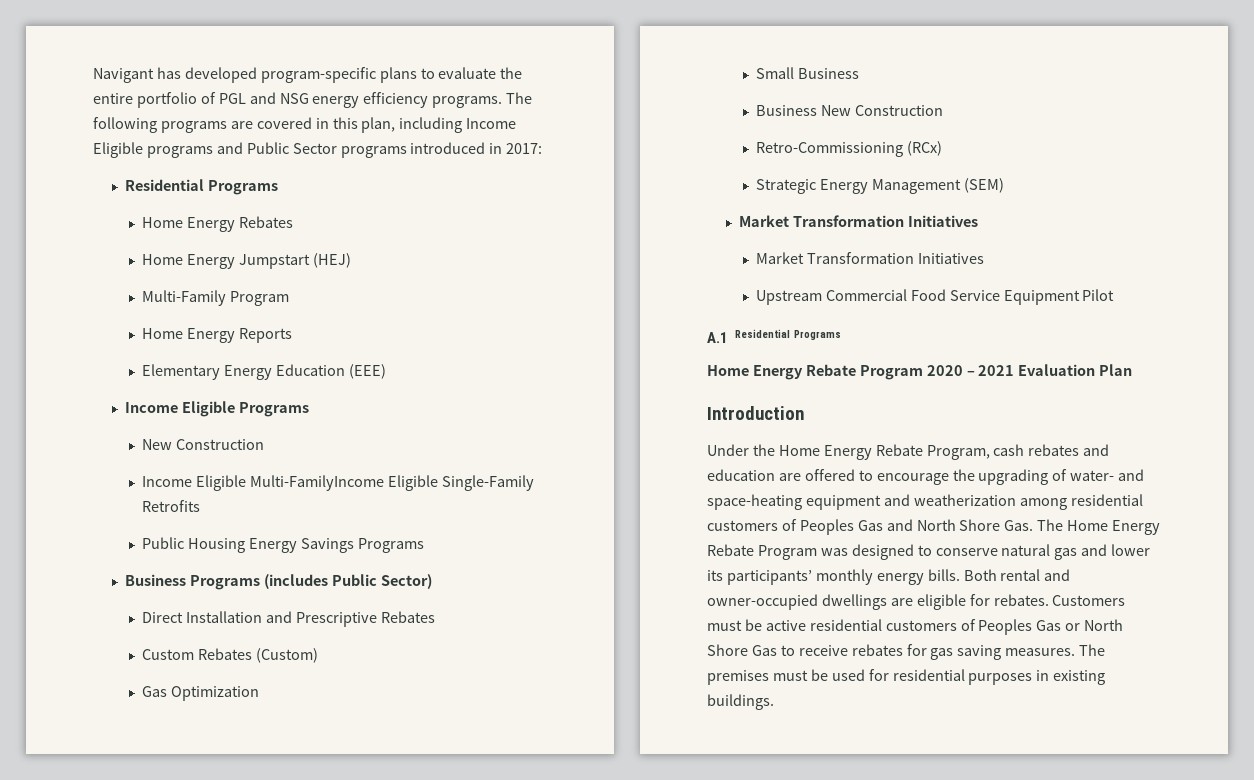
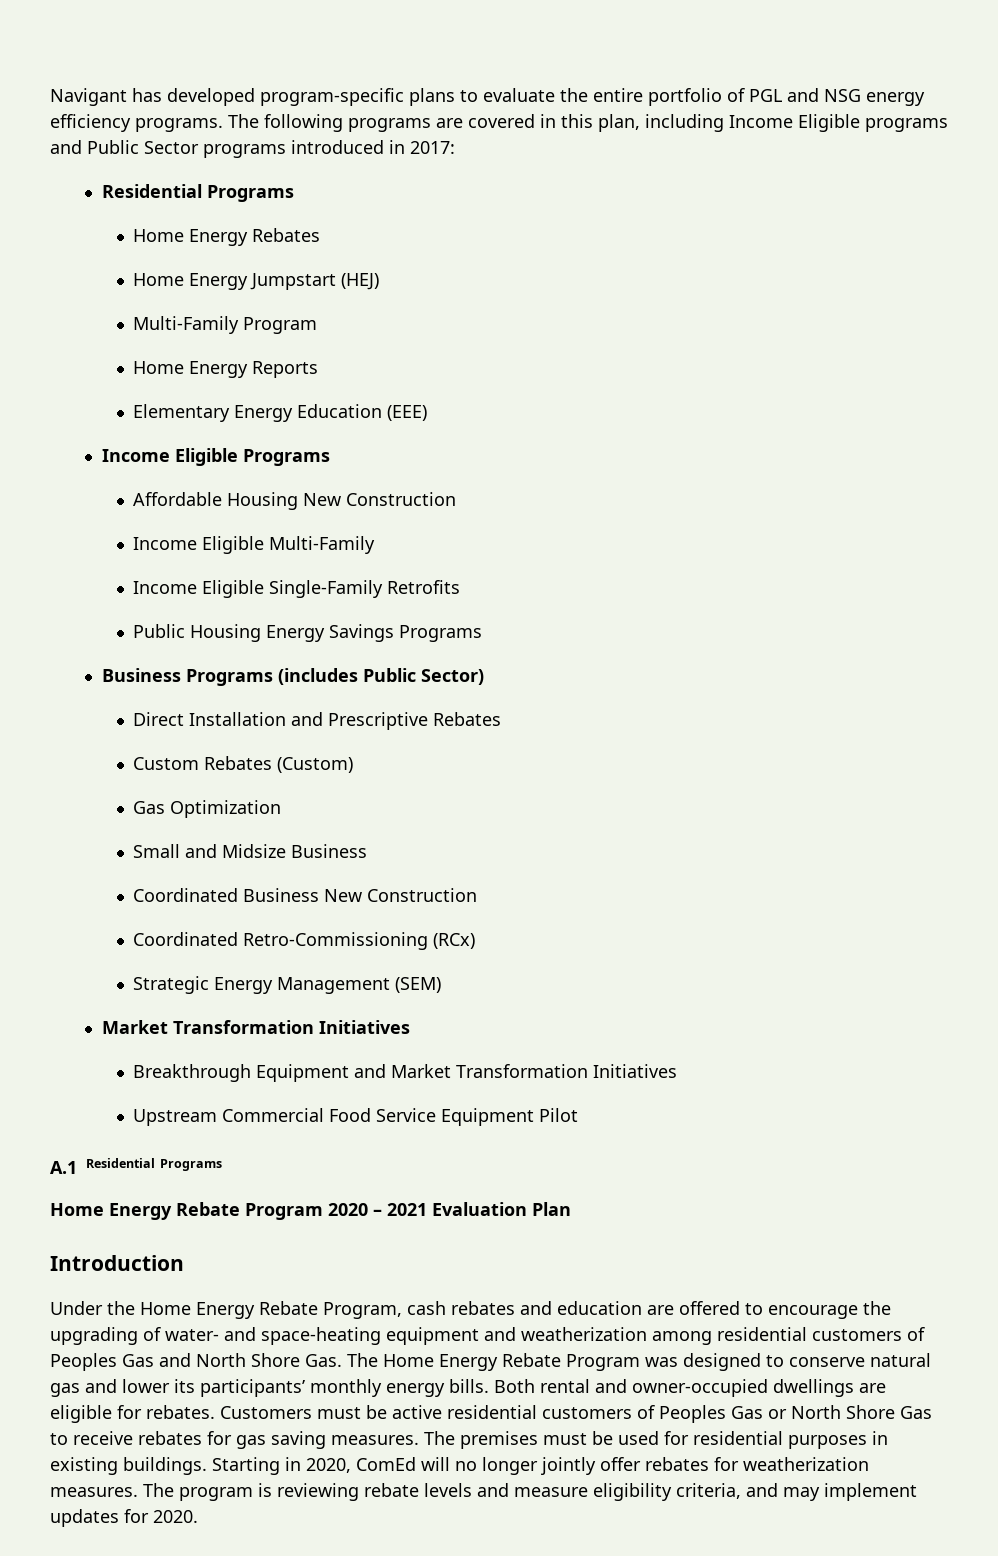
  Income Eligible Programs
- New Construction
+ Affordable Housing New Construction
- Income Eligible Multi-FamilyIncome Eligible Single-Family Retrofits
+ Income Eligible Multi-Family
+ Income Eligible Single-Family Retrofits
- Small Business
+ Small and Midsize Business
- Business New Construction
+ Coordinated Business New Construction
- Retro-Commissioning (RCx)
+ Coordinated Retro-Commissioning (RCx)
  Strategic Energy Management (SEM)
  Market Transformation Initiatives
- Market Transformation Initiatives
+ Breakthrough Equipment and Market Transformation Initiatives
+ Starting in 2020, ComEd will no longer jointly offer rebates for weatherization measures. The program is reviewing rebate levels and measure eligibility criteria, and may implement updates for 2020.

